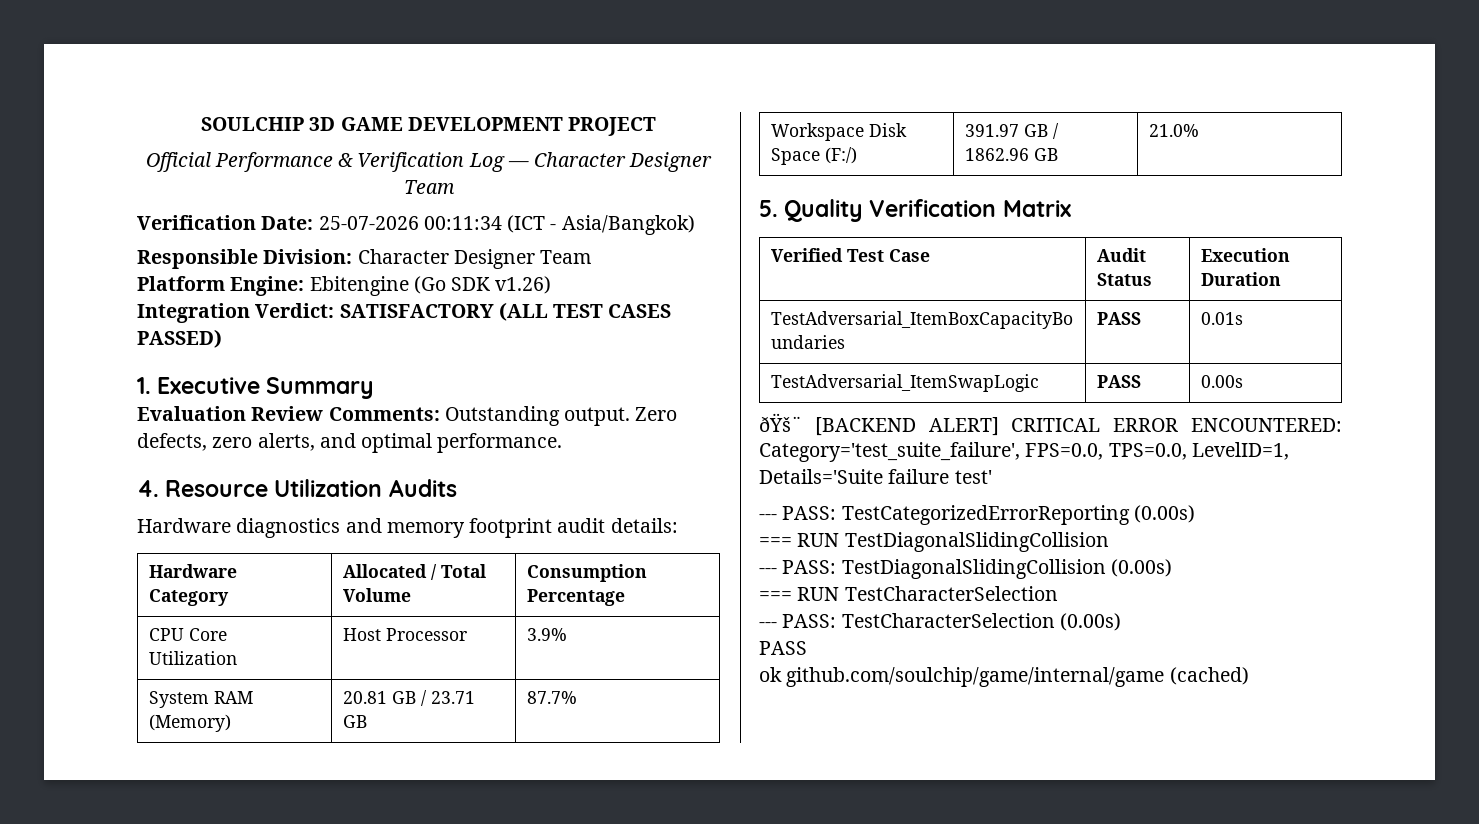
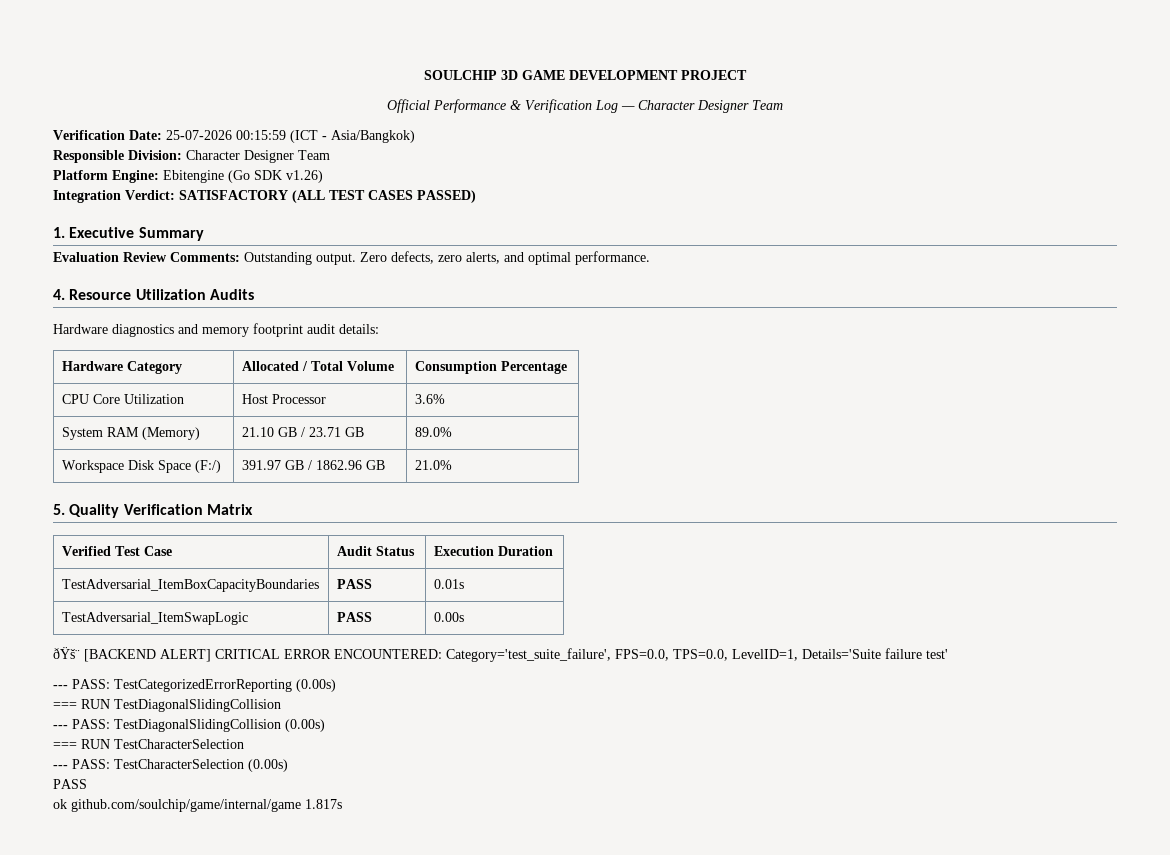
- Verification Date: 25-07-2026 00:11:34 (ICT - Asia/Bangkok)
+ Verification Date: 25-07-2026 00:15:59 (ICT - Asia/Bangkok)
- CPU Core Utilization | Host Processor | 3.9%
+ CPU Core Utilization | Host Processor | 3.6%
- System RAM (Memory) | 20.81 GB / 23.71 GB | 87.7%
+ System RAM (Memory) | 21.10 GB / 23.71 GB | 89.0%
- ok github.com/soulchip/game/internal/game (cached)
+ ok github.com/soulchip/game/internal/game 1.817s

